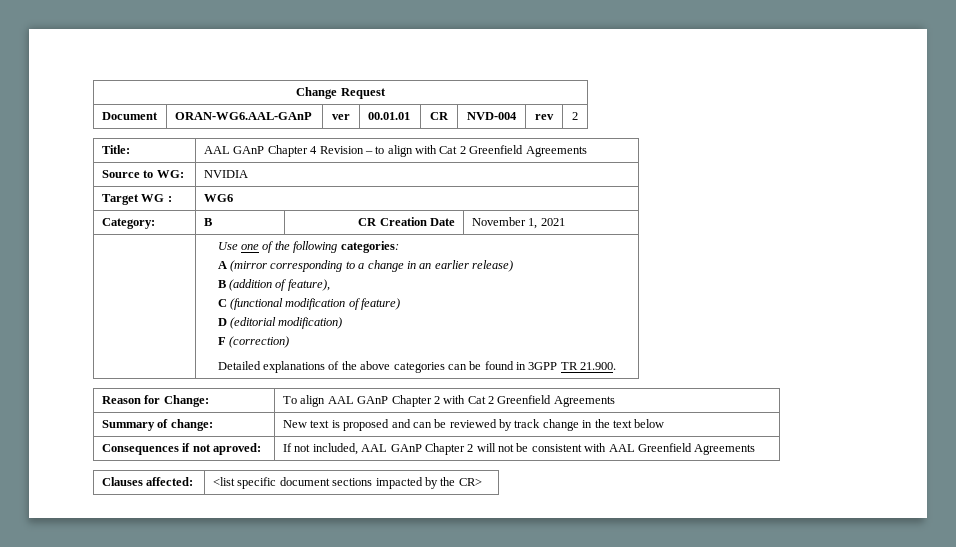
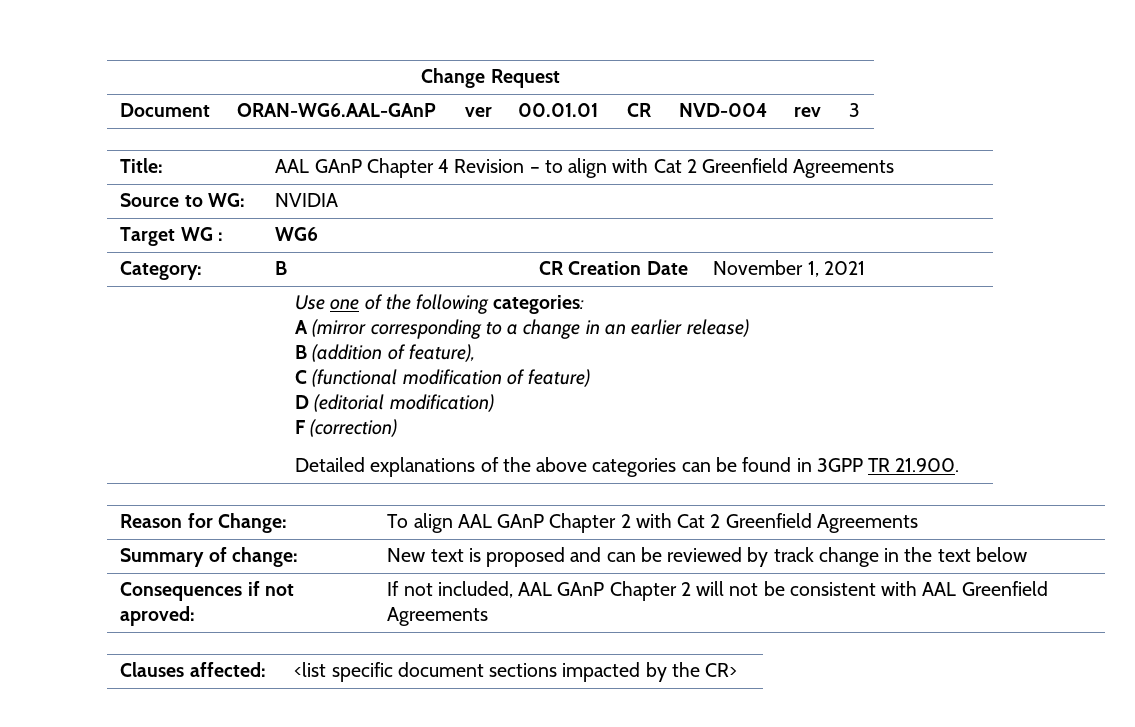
- Document | ORAN-WG6.AAL-GAnP | ver | 00.01.01 | CR | NVD-004 | rev | 2
+ Document | ORAN-WG6.AAL-GAnP | ver | 00.01.01 | CR | NVD-004 | rev | 3

